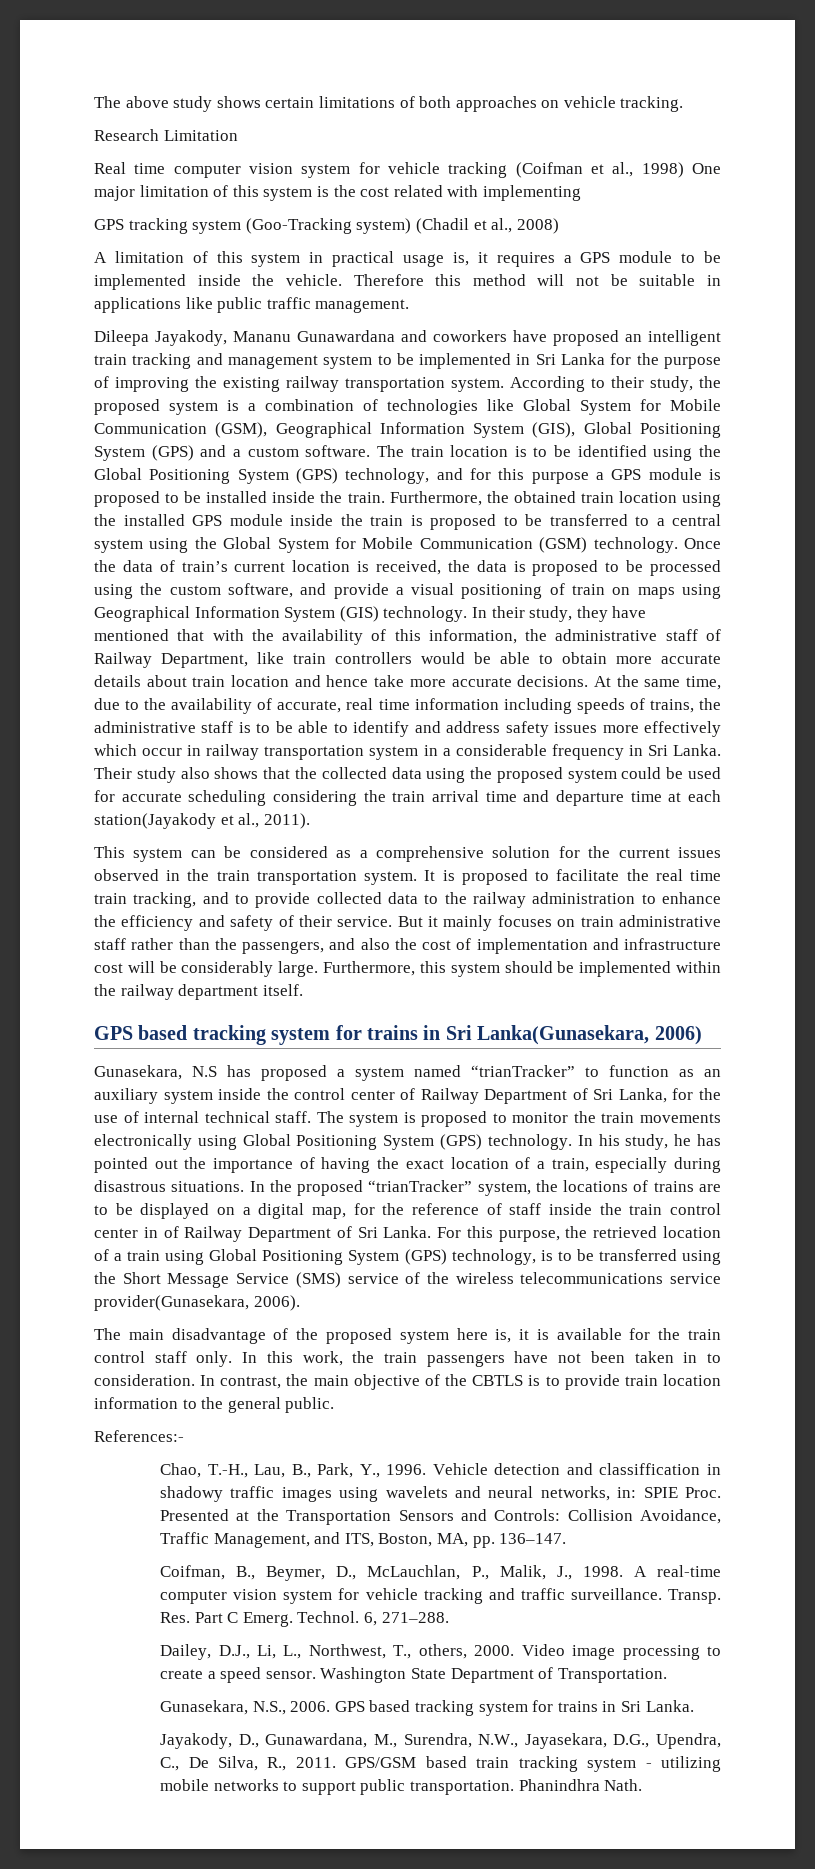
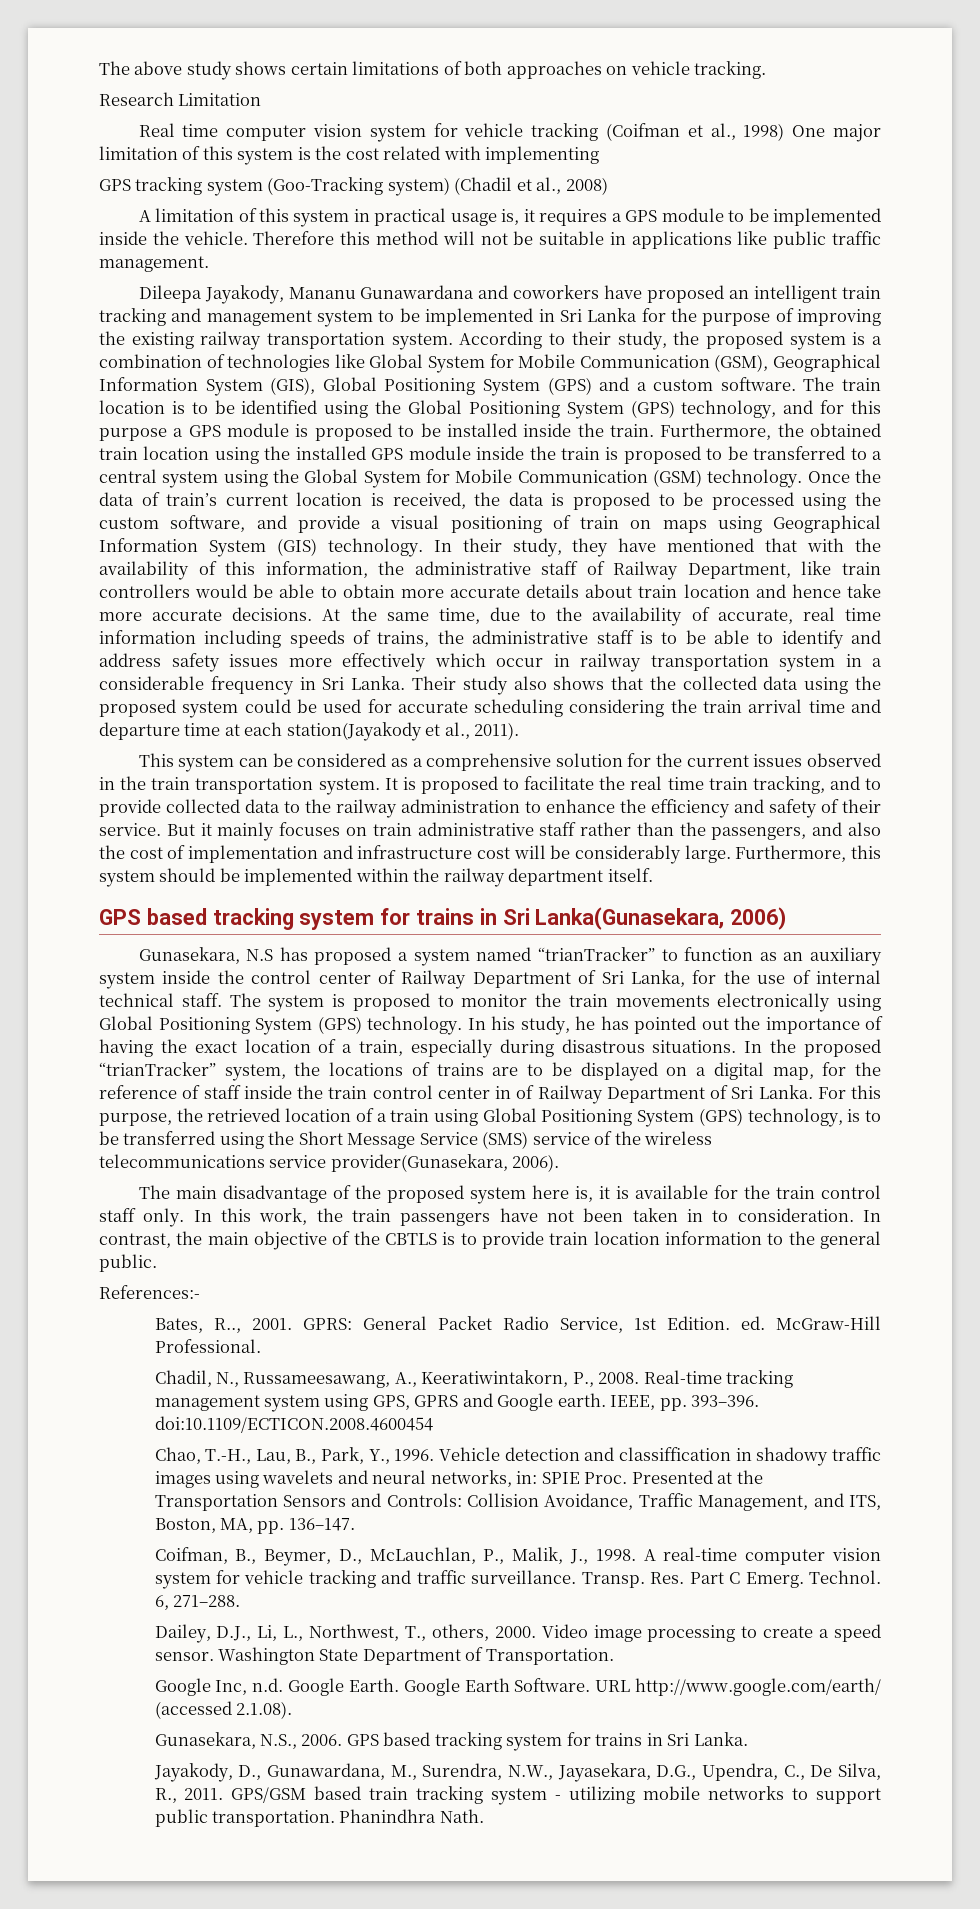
+ Bates, R.., 2001. GPRS: General Packet Radio Service, 1st Edition. ed. McGraw-Hill Professional.
+ Chadil, N., Russameesawang, A., Keeratiwintakorn, P., 2008. Real-time tracking management system using GPS, GPRS and Google earth. IEEE, pp. 393–396. doi:10.1109/ECTICON.2008.4600454
+ Google Inc, n.d. Google Earth. Google Earth Software. URL http://www.google.com/earth/ (accessed 2.1.08).

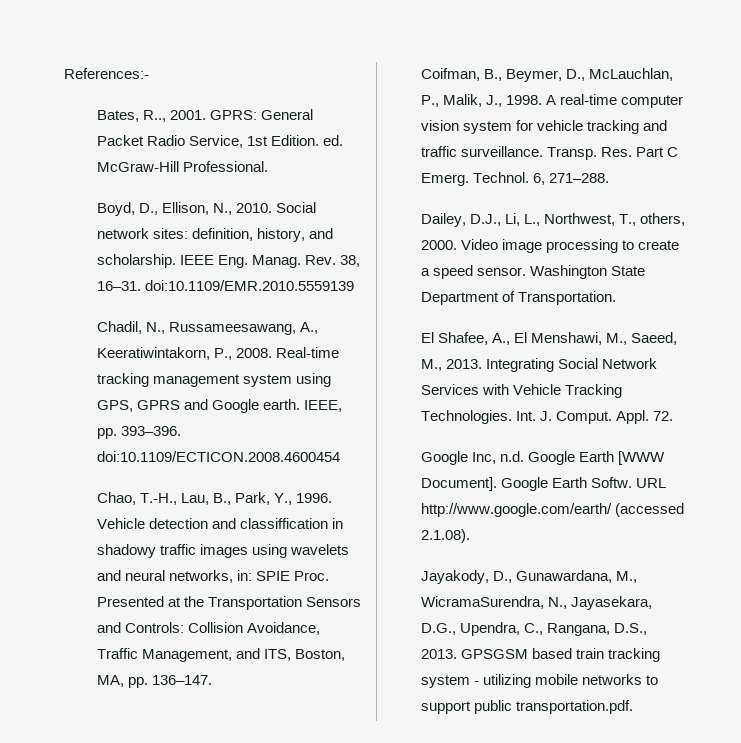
- The above study shows certain limitations of both approaches on vehicle tracking.
- Research Limitation
- Real time computer vision system for vehicle tracking (Coifman et al., 1998) One major limitation of this system is the cost related with implementing
- GPS tracking system (Goo-Tracking system) (Chadil et al., 2008)
- A limitation of this system in practical usage is, it requires a GPS module to be implemented inside the vehicle. Therefore this method will not be suitable in applications like public traffic management.
- Dileepa Jayakody, Mananu Gunawardana and coworkers have proposed an intelligent train tracking and management system to be implemented in Sri Lanka for the purpose of improving the existing railway transportation system. According to their study, the proposed system is a combination of technologies like Global System for Mobile Communication (GSM), Geographical Information System (GIS), Global Positioning System (GPS) and a custom software. The train location is to be identified using the Global Positioning System (GPS) technology, and for this purpose a GPS module is proposed to be installed inside the train. Furthermore, the obtained train location using the installed GPS module inside the train is proposed to be transferred to a central system using the Global System for Mobile Communication (GSM) technology. Once the data of train’s current location is received, the data is proposed to be processed using the custom software, and provide a visual positioning of train on maps using Geographical Information System (GIS) technology. In their study, they have mentioned that with the availability of this information, the administrative staff of Railway Department, like train controllers would be able to obtain more accurate details about train location and hence take more accurate decisions. At the same time, due to the availability of accurate, real time information including speeds of trains, the administrative staff is to be able to identify and address safety issues more effectively which occur in railway transportation system in a considerable frequency in Sri Lanka. Their study also shows that the collected data using the proposed system could be used for accurate scheduling considering the train arrival time and departure time at each station(Jayakody et al., 2011).
- This system can be considered as a comprehensive solution for the current issues observed in the train transportation system. It is proposed to facilitate the real time train tracking, and to provide collected data to the railway administration to enhance the efficiency and safety of their service. But it mainly focuses on train administrative staff rather than the passengers, and also the cost of implementation and infrastructure cost will be considerably large. Furthermore, this system should be implemented within the railway department itself.
- GPS based tracking system for trains in Sri Lanka(Gunasekara, 2006)
- Gunasekara, N.S has proposed a system named “trianTracker” to function as an auxiliary system inside the control center of Railway Department of Sri Lanka, for the use of internal technical staff. The system is proposed to monitor the train movements electronically using Global Positioning System (GPS) technology. In his study, he has pointed out the importance of having the exact location of a train, especially during disastrous situations. In the proposed “trianTracker” system, the locations of trains are to be displayed on a digital map, for the reference of staff inside the train control center in of Railway Department of Sri Lanka. For this purpose, the retrieved location of a train using Global Positioning System (GPS) technology, is to be transferred using the Short Message Service (SMS) service of the wireless telecommunications service provider(Gunasekara, 2006).
- The main disadvantage of the proposed system here is, it is available for the train control staff only. In this work, the train passengers have not been taken in to consideration. In contrast, the main objective of the CBTLS is to provide train location information to the general public.
+ Boyd, D., Ellison, N., 2010. Social network sites: definition, history, and scholarship. IEEE Eng. Manag. Rev. 38, 16–31. doi:10.1109/EMR.2010.5559139
+ El Shafee, A., El Menshawi, M., Saeed, M., 2013. Integrating Social Network Services with Vehicle Tracking Technologies. Int. J. Comput. Appl. 72.
- Google Inc, n.d. Google Earth. Google Earth Software.
+ Google Inc, n.d. Google Earth [WWW Document]. Google Earth Softw.
- Gunasekara, N.S., 2006. GPS based tracking system for trains in Sri Lanka.
- Jayakody, D., Gunawardana, M., Surendra, N.W., Jayasekara, D.G., Upendra, C., De Silva, R., 2011. GPS/GSM based train tracking system - utilizing mobile networks to support public transportation. Phanindhra Nath.
+ Jayakody, D., Gunawardana, M., WicramaSurendra, N., Jayasekara, D.G., Upendra, C., Rangana, D.S., 2013. GPSGSM based train tracking system - utilizing mobile networks to support public transportation.pdf.

